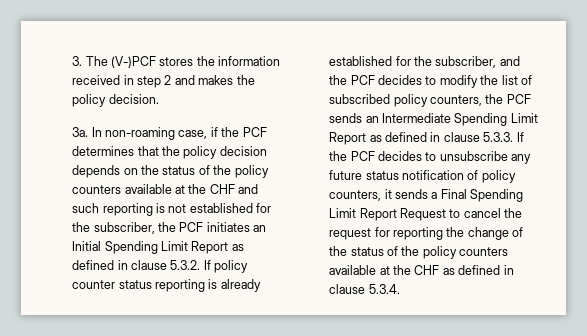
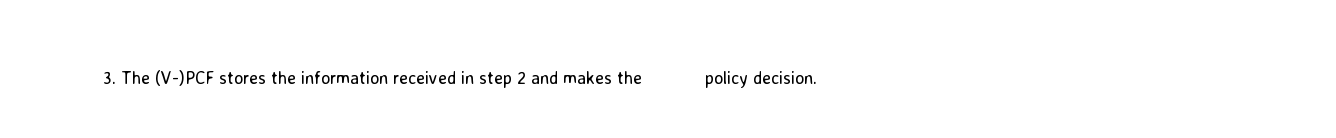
- 3a. In non-roaming case, if the PCF determines that the policy decision depends on the status of the policy counters available at the CHF and such reporting is not established for the subscriber, the PCF initiates an Initial Spending Limit Report as defined in clause 5.3.2. If policy counter status reporting is already established for the subscriber, and the PCF decides to modify the list of subscribed policy counters, the PCF sends an Intermediate Spending Limit Report as defined in clause 5.3.3. If the PCF decides to unsubscribe any future status notification of policy counters, it sends a Final Spending Limit Report Request to cancel the request for reporting the change of the status of the policy counters available at the CHF as defined in clause 5.3.4.

